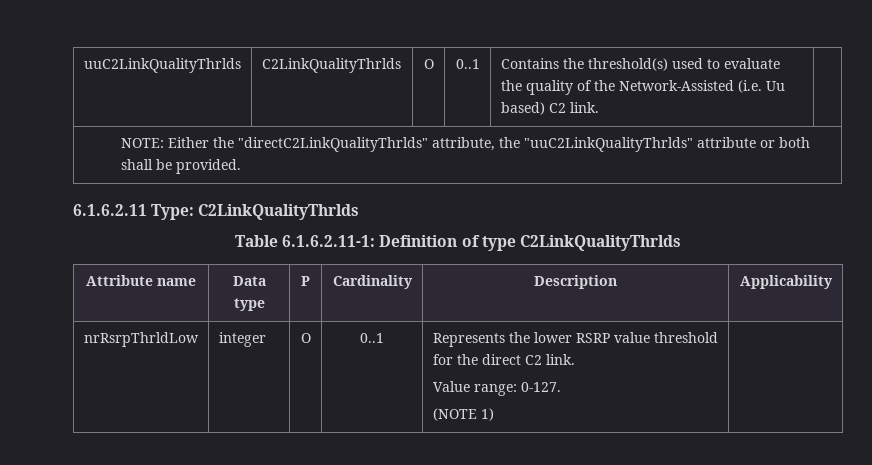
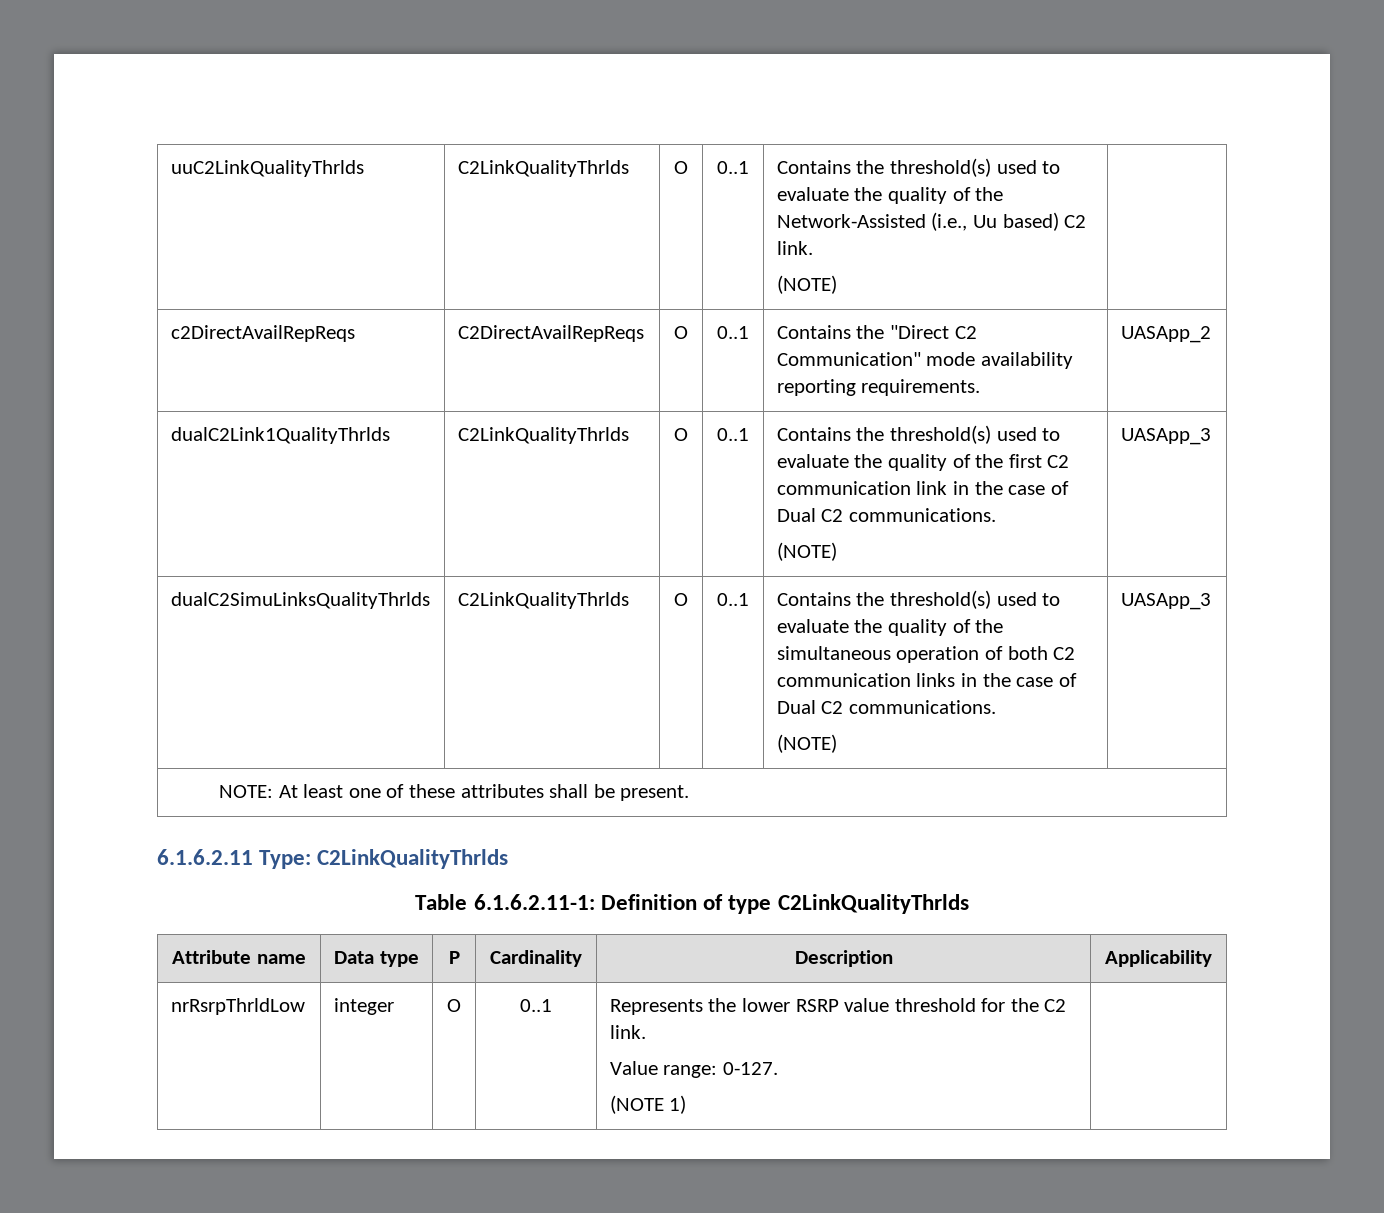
- uuC2LinkQualityThrlds | C2LinkQualityThrlds | O | 0..1 | Contains the threshold(s) used to evaluate the quality of the Network-Assisted (i.e. Uu based) C2 link. |
- NOTE: Either the "directC2LinkQualityThrlds" attribute, the "uuC2LinkQualityThrlds" attribute or both shall be provided.
+ uuC2LinkQualityThrlds | C2LinkQualityThrlds | O | 0..1 | Contains the threshold(s) used to evaluate the quality of the Network-Assisted (i.e., Uu based) C2 link.
+ (NOTE) |
+ c2DirectAvailRepReqs | C2DirectAvailRepReqs | O | 0..1 | Contains the "Direct C2 Communication" mode availability reporting requirements. | UASApp_2
+ dualC2Link1QualityThrlds | C2LinkQualityThrlds | O | 0..1 | Contains the threshold(s) used to evaluate the quality of the first C2 communication link in the case of Dual C2 communications.
+ (NOTE) | UASApp_3
+ dualC2SimuLinksQualityThrlds | C2LinkQualityThrlds | O | 0..1 | Contains the threshold(s) used to evaluate the quality of the simultaneous operation of both C2 communication links in the case of Dual C2 communications.
+ (NOTE) | UASApp_3
+ NOTE: At least one of these attributes shall be present.
- nrRsrpThrldLow | integer | O | 0..1 | Represents the lower RSRP value threshold for the direct C2 link.
+ nrRsrpThrldLow | integer | O | 0..1 | Represents the lower RSRP value threshold for the C2 link.

